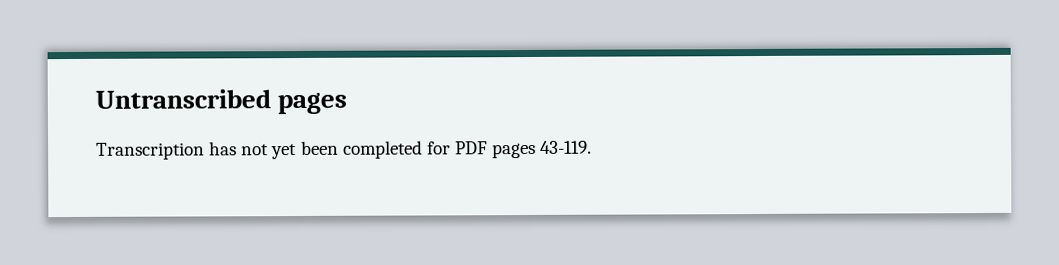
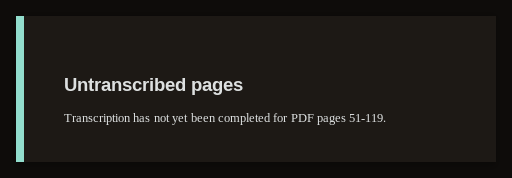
- Transcription has not yet been completed for PDF pages 43-119.
+ Transcription has not yet been completed for PDF pages 51-119.

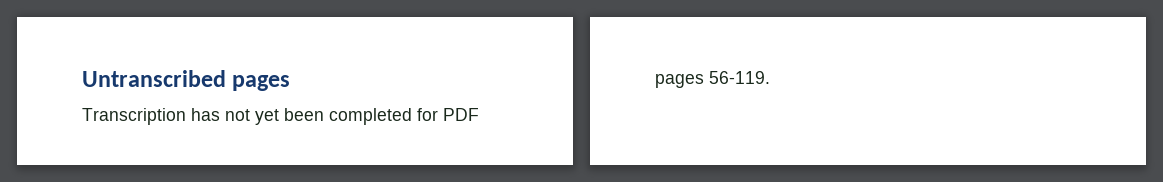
- Transcription has not yet been completed for PDF pages 51-119.
+ Transcription has not yet been completed for PDF pages 56-119.

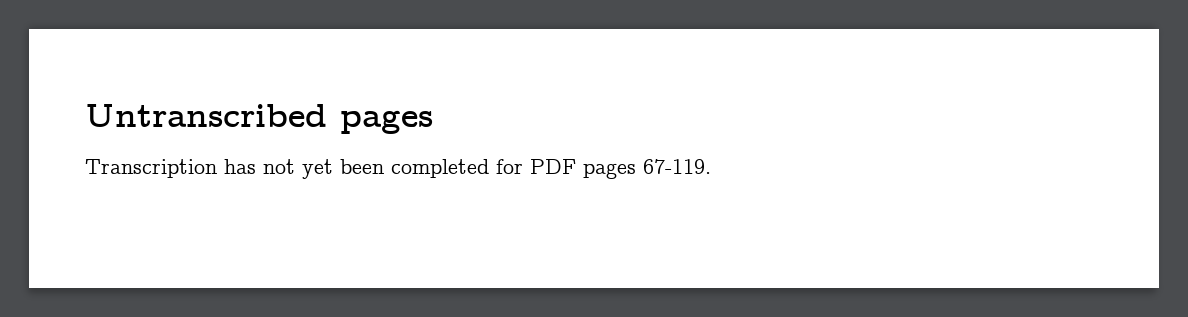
- Transcription has not yet been completed for PDF pages 56-119.
+ Transcription has not yet been completed for PDF pages 67-119.

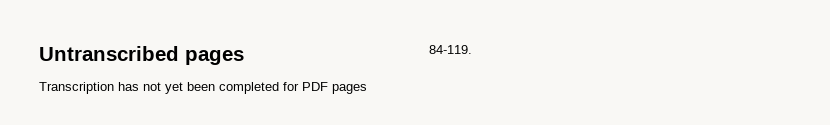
- Transcription has not yet been completed for PDF pages 67-119.
+ Transcription has not yet been completed for PDF pages 84-119.

